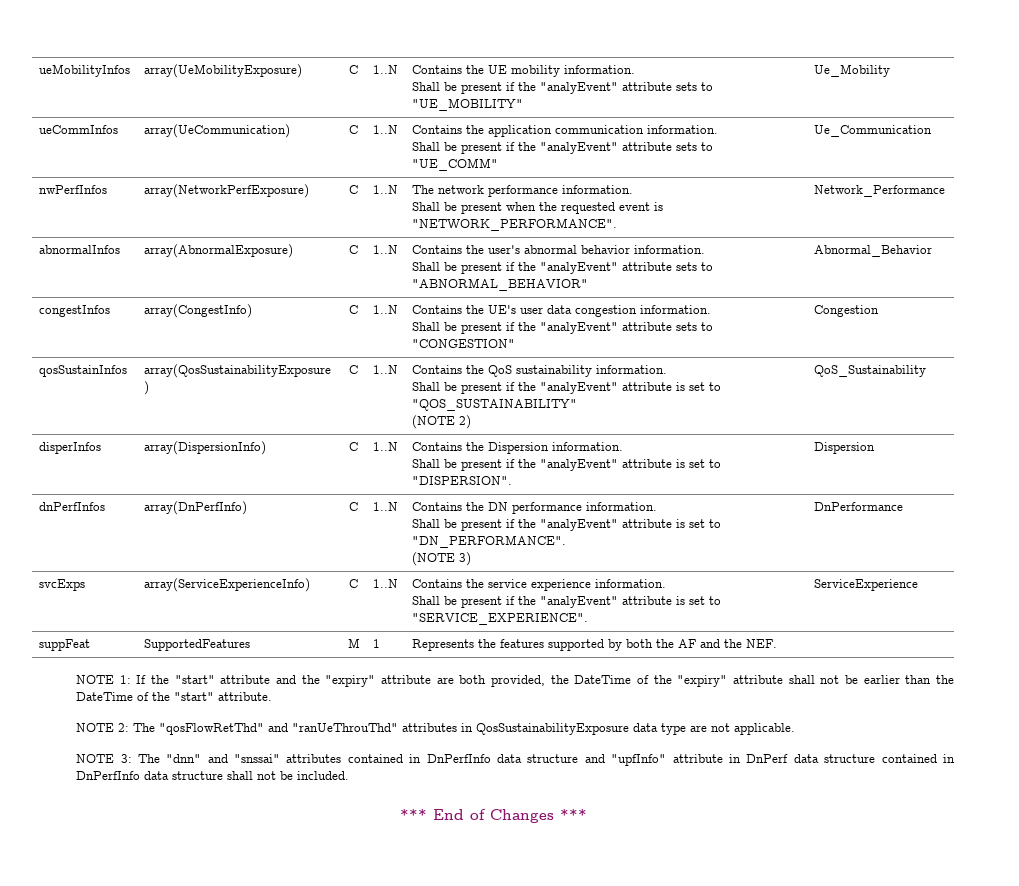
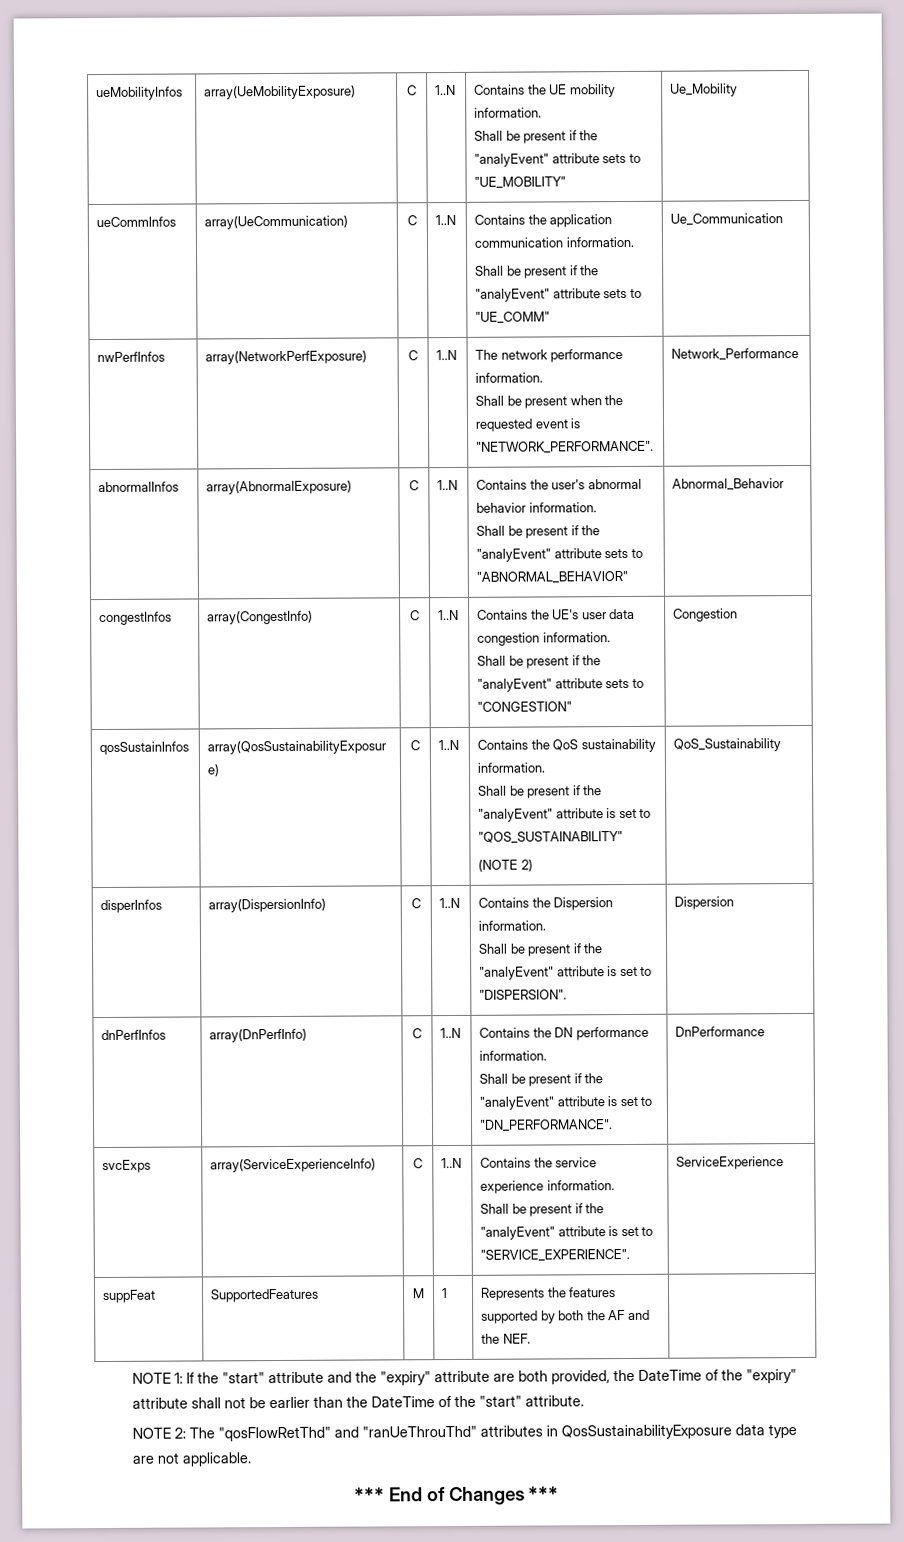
  dnPerfInfos | array(DnPerfInfo) | C | 1..N | Contains the DN performance information.
- Shall be present if the "analyEvent" attribute is set to "DN_PERFORMANCE".
- (NOTE 3) | DnPerformance
+ Shall be present if the "analyEvent" attribute is set to "DN_PERFORMANCE". | DnPerformance
- NOTE 3: The "dnn" and "snssai" attributes contained in DnPerfInfo data structure and "upfInfo" attribute in DnPerf data structure contained in DnPerfInfo data structure shall not be included.

